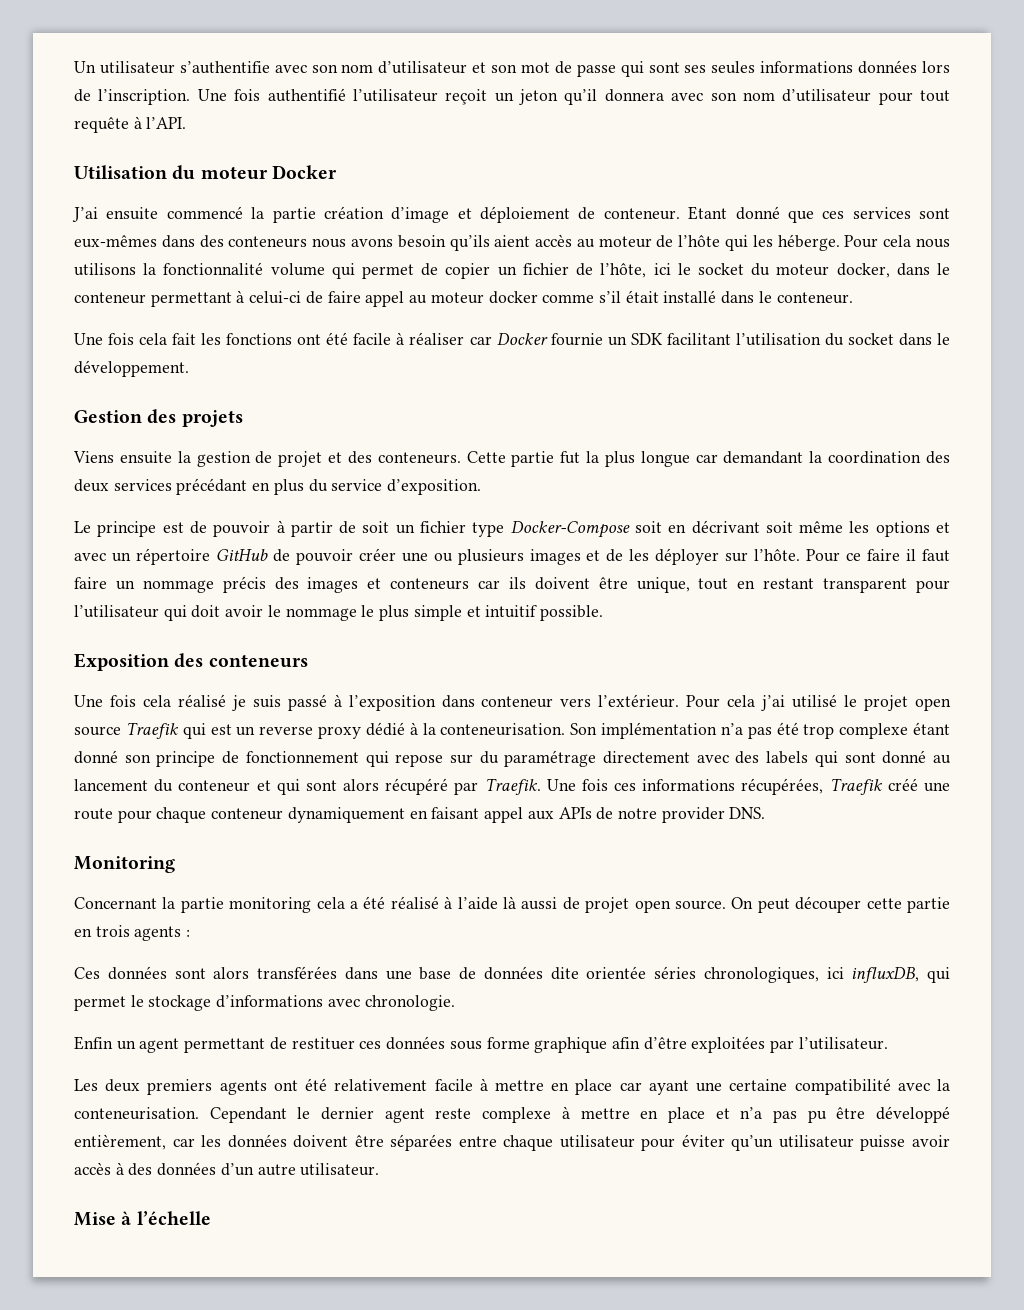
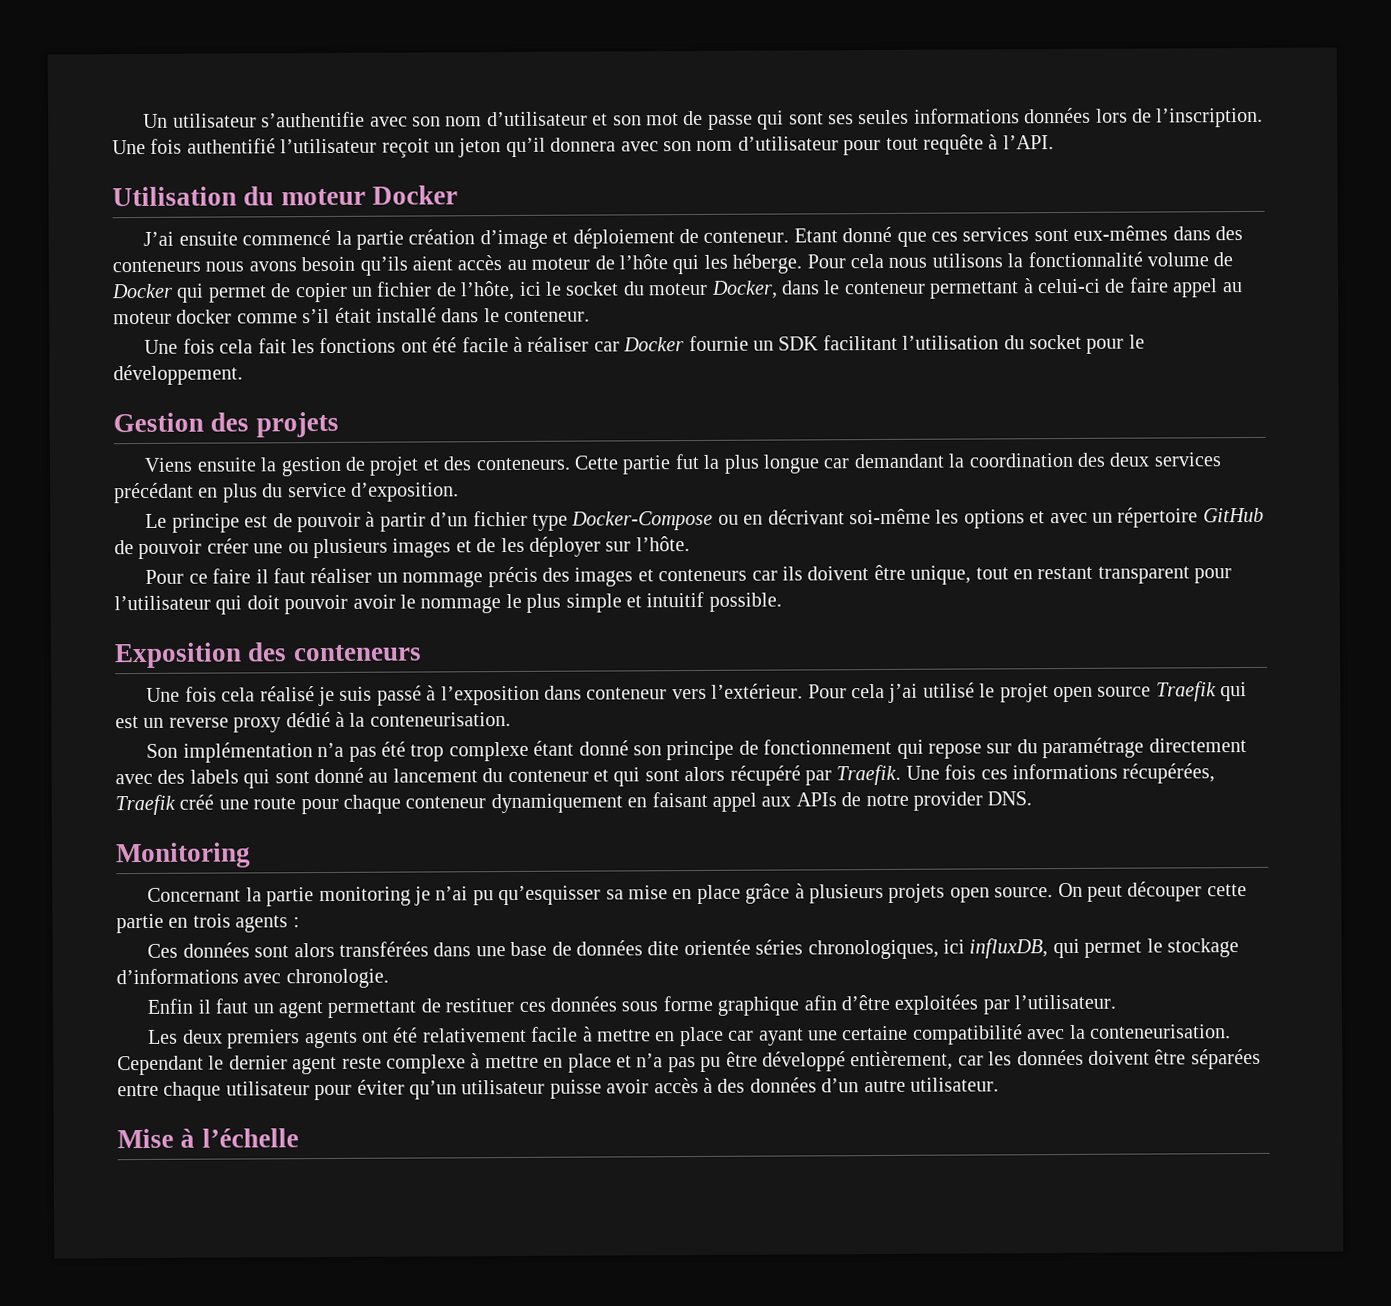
- Pour cela nous utilisons la fonctionnalité volume qui permet de copier un fichier de l’hôte, ici le socket du moteur docker, dans le conteneur permettant à celui-ci de faire appel au moteur docker comme s’il était installé dans le conteneur.
+ Pour cela nous utilisons la fonctionnalité volume de Docker qui permet de copier un fichier de l’hôte, ici le socket du moteur Docker, dans le conteneur permettant à celui-ci de faire appel au moteur docker comme s’il était installé dans le conteneur.
- Une fois cela fait les fonctions ont été facile à réaliser car Docker fournie un SDK facilitant l’utilisation du socket dans le développement.
+ Une fois cela fait les fonctions ont été facile à réaliser car Docker fournie un SDK facilitant l’utilisation du socket pour le développement.
- Le principe est de pouvoir à partir de soit un fichier type Docker-Compose soit en décrivant soit même les options et avec un répertoire GitHub de pouvoir créer une ou plusieurs images et de les déployer sur l’hôte. Pour ce faire il faut faire un nommage précis des images et conteneurs car ils doivent être unique, tout en restant transparent pour l’utilisateur qui doit avoir le nommage le plus simple et intuitif possible.
+ Le principe est de pouvoir à partir d’un fichier type Docker-Compose ou en décrivant soi-même les options et avec un répertoire GitHub de pouvoir créer une ou plusieurs images et de les déployer sur l’hôte.
+ Pour ce faire il faut réaliser un nommage précis des images et conteneurs car ils doivent être unique, tout en restant transparent pour l’utilisateur qui doit pouvoir avoir le nommage le plus simple et intuitif possible.
- Pour cela j’ai utilisé le projet open source Traefik qui est un reverse proxy dédié à la conteneurisation. Son implémentation n’a pas été trop complexe étant donné son principe de fonctionnement qui repose sur du paramétrage directement avec des labels qui sont donné au lancement du conteneur et qui sont alors récupéré par Traefik.
+ Pour cela j’ai utilisé le projet open source Traefik qui est un reverse proxy dédié à la conteneurisation.
+ Son implémentation n’a pas été trop complexe étant donné son principe de fonctionnement qui repose sur du paramétrage directement avec des labels qui sont donné au lancement du conteneur et qui sont alors récupéré par Traefik.
- Concernant la partie monitoring cela a été réalisé à l’aide là aussi de projet open source.
+ Concernant la partie monitoring je n’ai pu qu’esquisser sa mise en place grâce à plusieurs projets open source.
- Enfin un agent permettant de restituer ces données sous forme graphique afin d’être exploitées par l’utilisateur.
+ Enfin il faut un agent permettant de restituer ces données sous forme graphique afin d’être exploitées par l’utilisateur.

